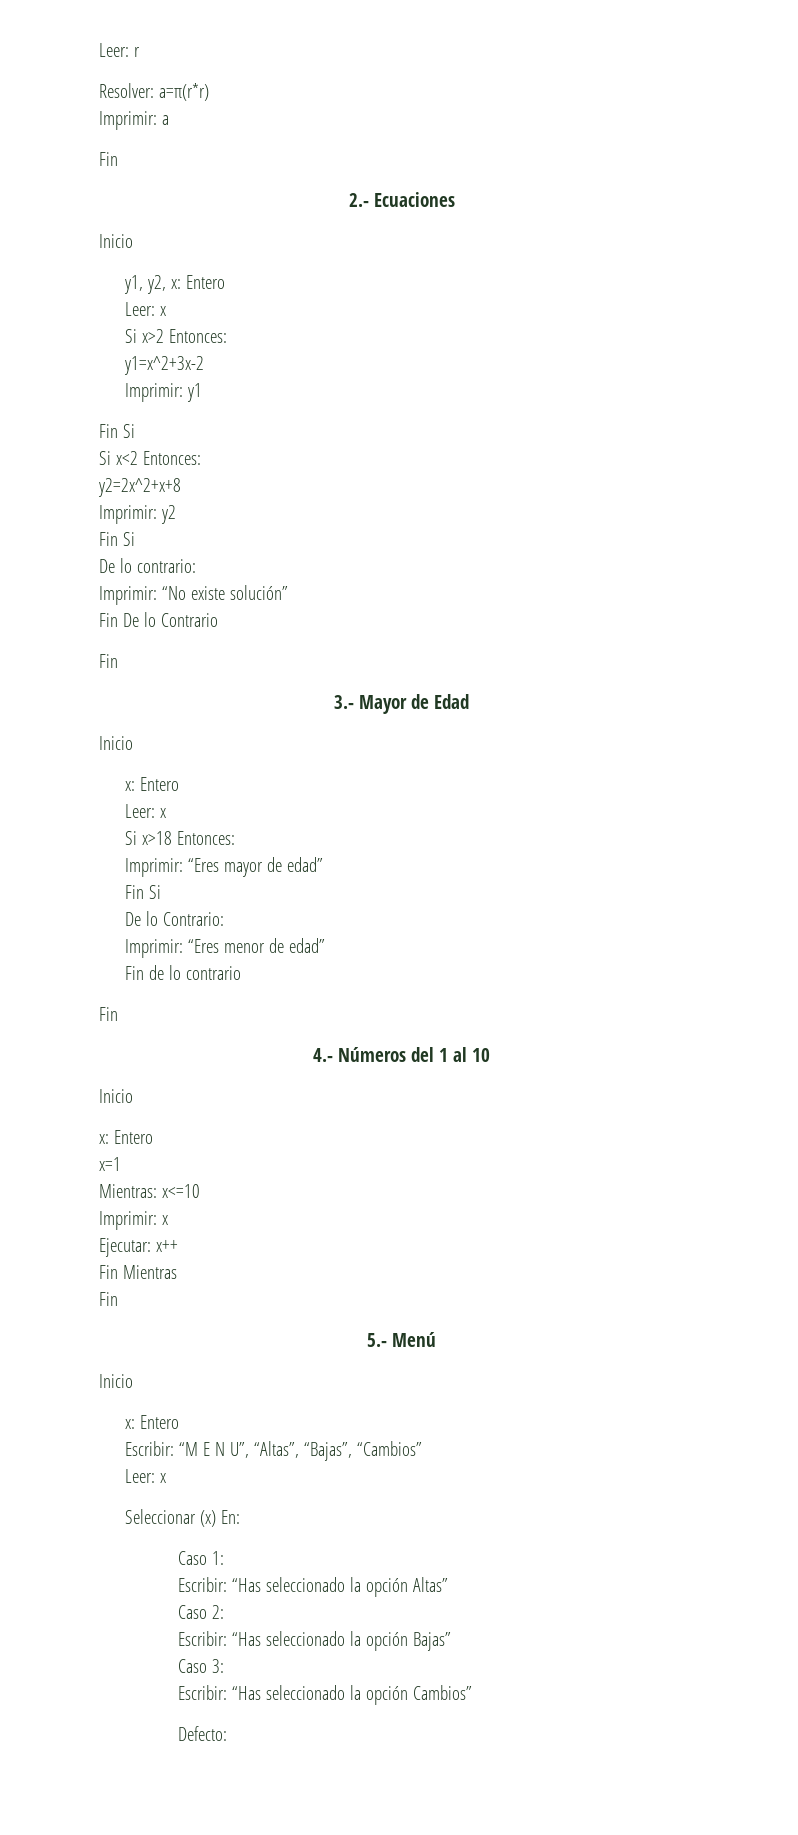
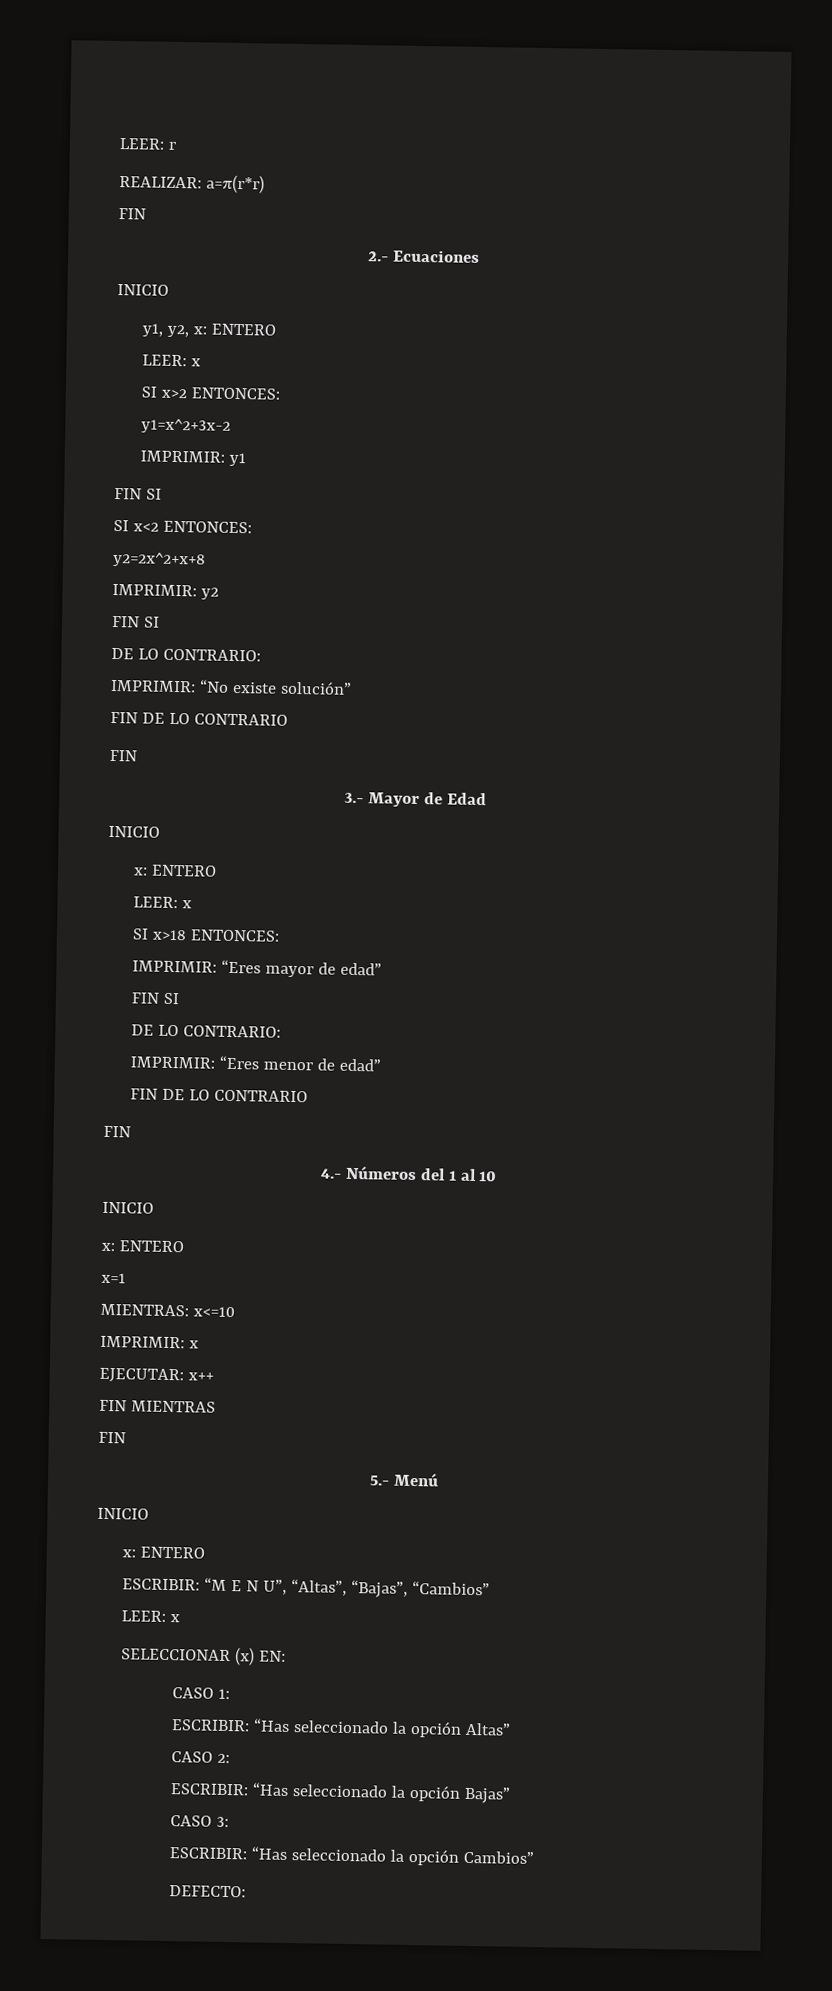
- Leer: r
+ LEER: r
- Resolver: a=π(r*r)
- Imprimir: a
- Fin
+ REALIZAR: a=π(r*r)
+ FIN
  2.- Ecuaciones
- Inicio
+ INICIO
- y1, y2, x: Entero
- Leer: x
- Si x>2 Entonces:
+ y1, y2, x: ENTERO
+ LEER: x
+ SI x>2 ENTONCES:
- Imprimir: y1
- Fin Si
- Si x<2 Entonces:
+ IMPRIMIR: y1
+ FIN SI
+ SI x<2 ENTONCES:
- Imprimir: y2
- Fin Si
- De lo contrario:
- Imprimir: “No existe solución”
- Fin De lo Contrario
- Fin
+ IMPRIMIR: y2
+ FIN SI
+ DE LO CONTRARIO:
+ IMPRIMIR: “No existe solución”
+ FIN DE LO CONTRARIO
+ FIN
  3.- Mayor de Edad
- Inicio
- x: Entero
- Leer: x
- Si x>18 Entonces:
- Imprimir: “Eres mayor de edad”
- Fin Si
- De lo Contrario:
- Imprimir: “Eres menor de edad”
- Fin de lo contrario
- Fin
+ INICIO
+ x: ENTERO
+ LEER: x
+ SI x>18 ENTONCES:
+ IMPRIMIR: “Eres mayor de edad”
+ FIN SI
+ DE LO CONTRARIO:
+ IMPRIMIR: “Eres menor de edad”
+ FIN DE LO CONTRARIO
+ FIN
  4.- Números del 1 al 10
- Inicio
- x: Entero
+ INICIO
+ x: ENTERO
- Mientras: x<=10
+ MIENTRAS: x<=10
- Imprimir: x
- Ejecutar: x++
+ IMPRIMIR: x
+ EJECUTAR: x++
- Fin Mientras
- Fin
+ FIN MIENTRAS
+ FIN
  5.- Menú
- Inicio
- x: Entero
- Escribir: “M E N U”, “Altas”, “Bajas”, “Cambios”
- Leer: x
- Seleccionar (x) En:
- Caso 1:
+ INICIO
+ x: ENTERO
+ ESCRIBIR: “M E N U”, “Altas”, “Bajas”, “Cambios”
+ LEER: x
+ SELECCIONAR (x) EN:
+ CASO 1:
- Escribir: “Has seleccionado la opción Altas”
+ ESCRIBIR: “Has seleccionado la opción Altas”
- Caso 2:
+ CASO 2:
- Escribir: “Has seleccionado la opción Bajas”
+ ESCRIBIR: “Has seleccionado la opción Bajas”
- Caso 3:
+ CASO 3:
- Escribir: “Has seleccionado la opción Cambios”
+ ESCRIBIR: “Has seleccionado la opción Cambios”
- Defecto:
+ DEFECTO:

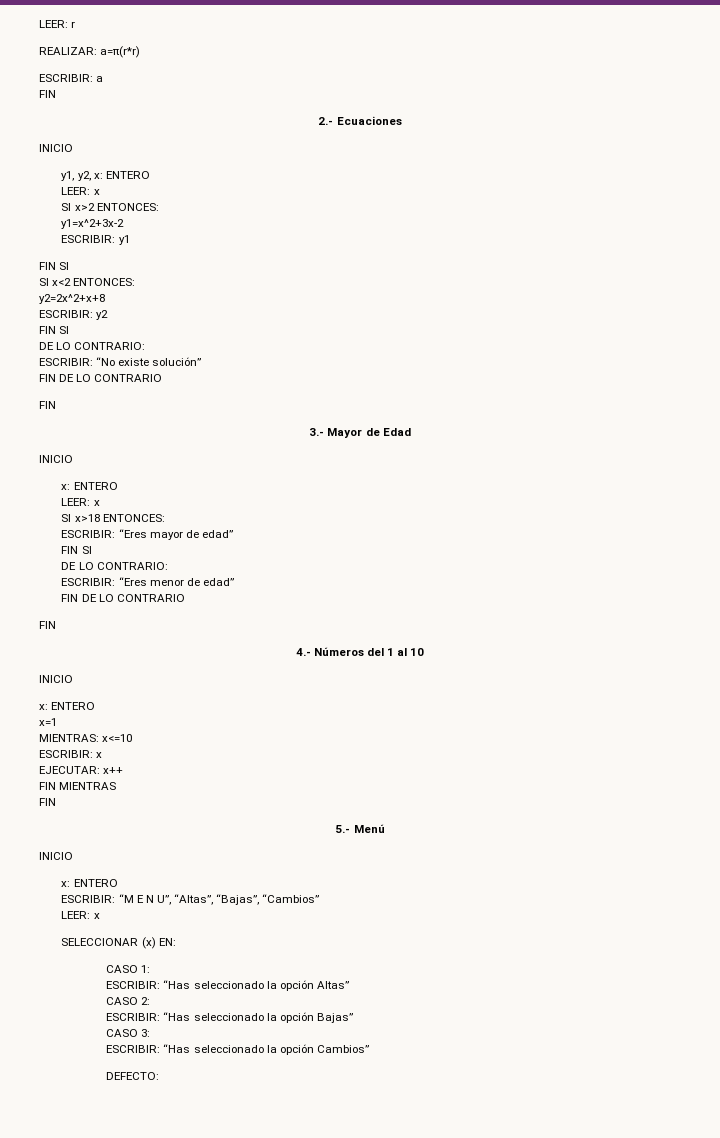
+ ESCRIBIR: a
- IMPRIMIR: y1
+ ESCRIBIR: y1
- IMPRIMIR: y2
+ ESCRIBIR: y2
- IMPRIMIR: “No existe solución”
+ ESCRIBIR: “No existe solución”
- IMPRIMIR: “Eres mayor de edad”
+ ESCRIBIR: “Eres mayor de edad”
- IMPRIMIR: “Eres menor de edad”
+ ESCRIBIR: “Eres menor de edad”
- IMPRIMIR: x
+ ESCRIBIR: x

